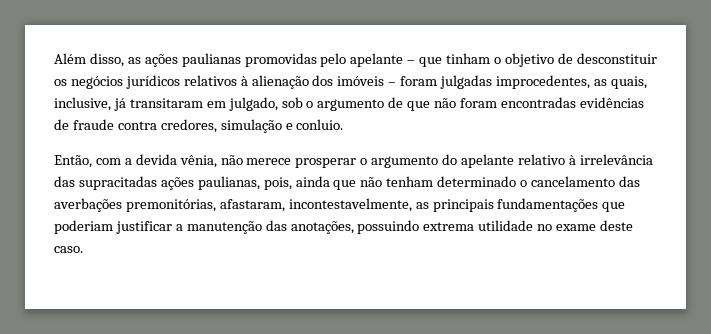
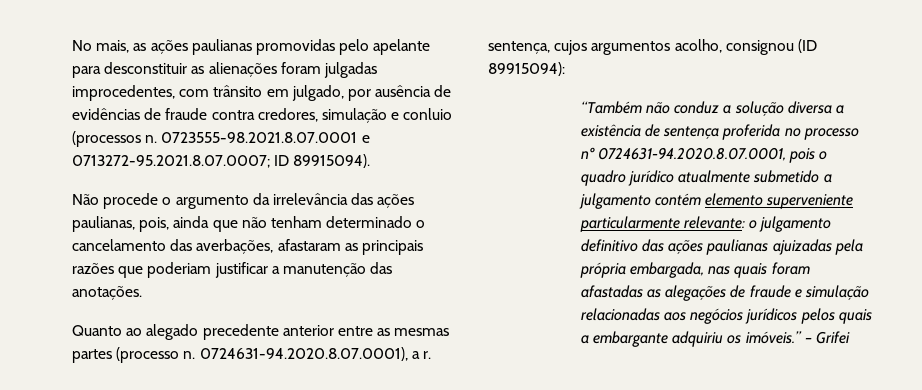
- Além disso, as ações paulianas promovidas pelo apelante – que tinham o objetivo de desconstituir os negócios jurídicos relativos à alienação dos imóveis – foram julgadas improcedentes, as quais, inclusive, já transitaram em julgado, sob o argumento de que não foram encontradas evidências de fraude contra credores, simulação e conluio.
- Então, com a devida vênia, não merece prosperar o argumento do apelante relativo à irrelevância das supracitadas ações paulianas, pois, ainda que não tenham determinado o cancelamento das averbações premonitórias, afastaram, incontestavelmente, as principais fundamentações que poderiam justificar a manutenção das anotações, possuindo extrema utilidade no exame deste caso.
+ No mais, as ações paulianas promovidas pelo apelante para desconstituir as alienações foram julgadas improcedentes, com trânsito em julgado, por ausência de evidências de fraude contra credores, simulação e conluio (processos n. 0723555-98.2021.8.07.0001 e 0713272-95.2021.8.07.0007; ID 89915094).
+ Não procede o argumento da irrelevância das ações paulianas, pois, ainda que não tenham determinado o cancelamento das averbações, afastaram as principais razões que poderiam justificar a manutenção das anotações.
+ Quanto ao alegado precedente anterior entre as mesmas partes (processo n. 0724631-94.2020.8.07.0001), a r. sentença, cujos argumentos acolho, consignou (ID 89915094):
+ “Também não conduz a solução diversa a existência de sentença proferida no processo nº 0724631-94.2020.8.07.0001, pois o quadro jurídico atualmente submetido a julgamento contém elemento superveniente particularmente relevante: o julgamento definitivo das ações paulianas ajuizadas pela própria embargada, nas quais foram afastadas as alegações de fraude e simulação relacionadas aos negócios jurídicos pelos quais a embargante adquiriu os imóveis.” – Grifei

